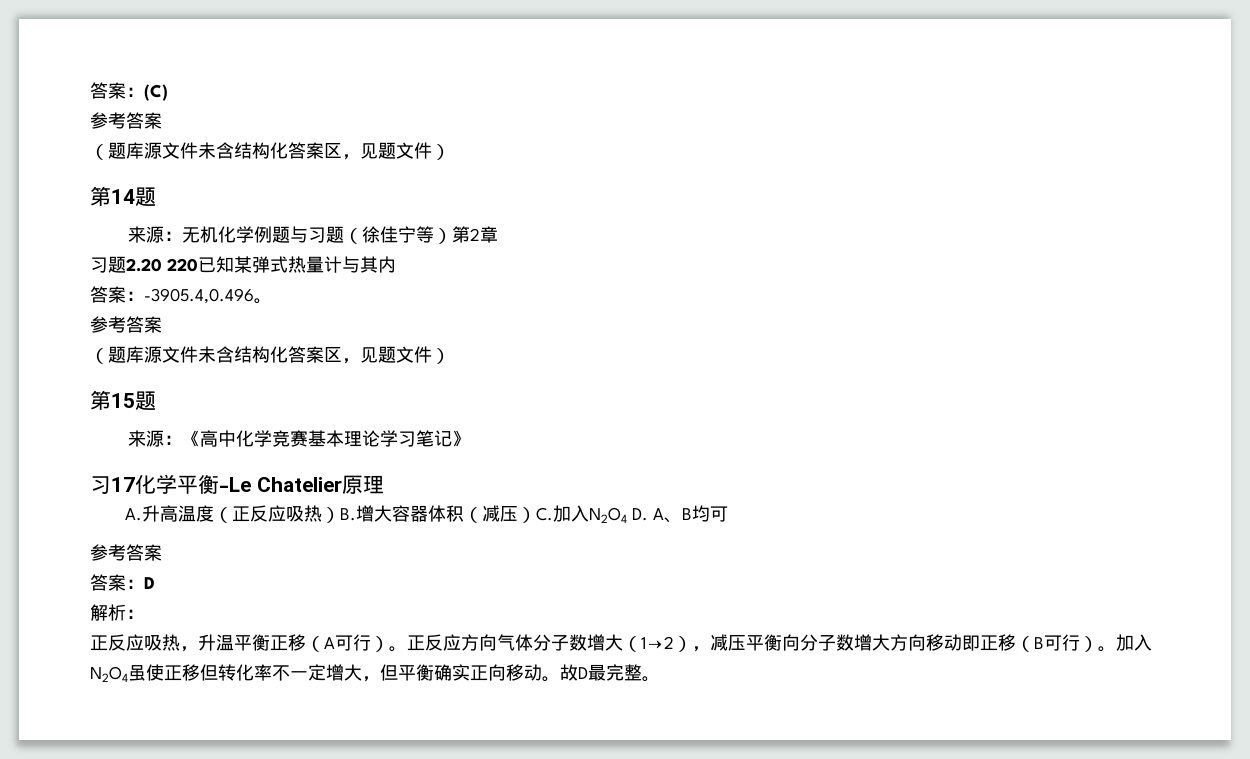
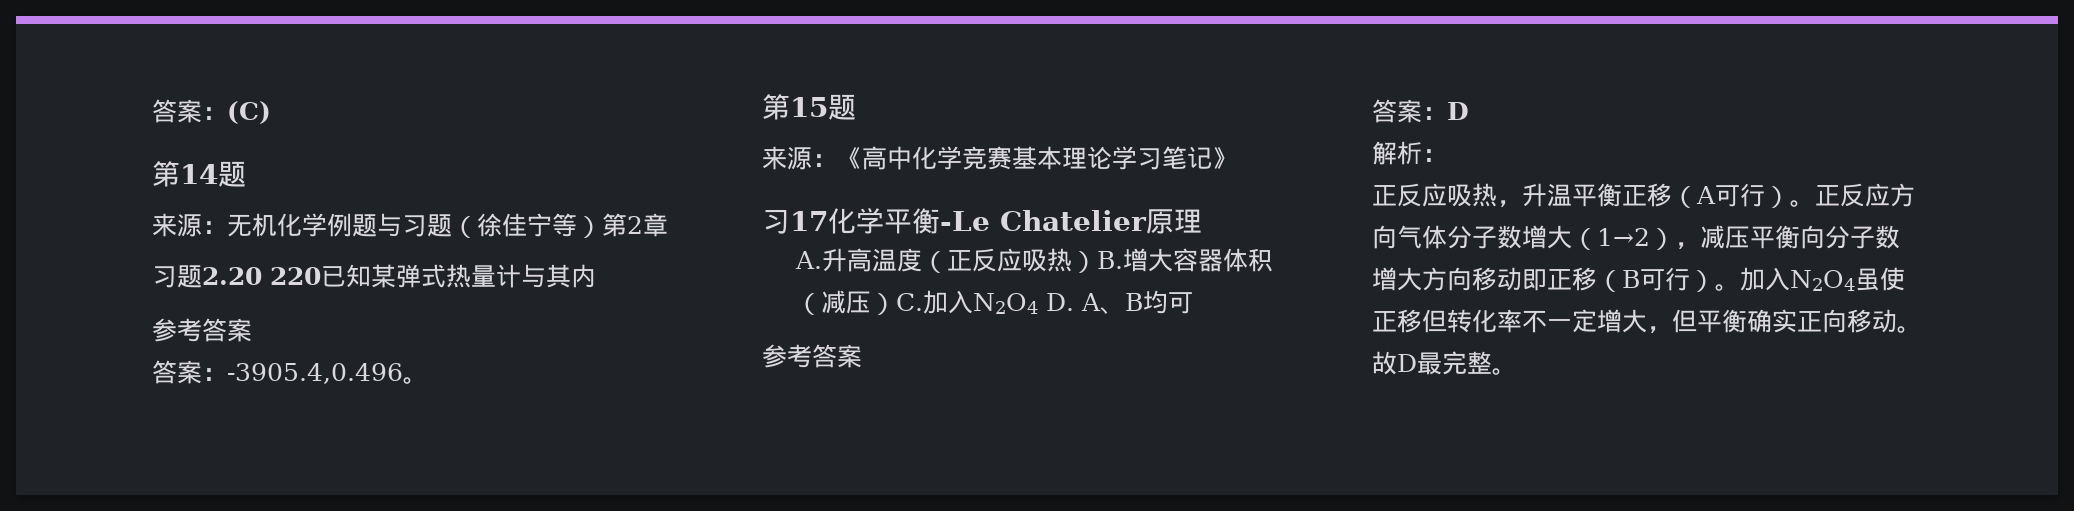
  答案：(C)
- 参考答案
- （题库源文件未含结构化答案区，见题文件）
  习题2.20 220已知某弹式热量计与其内
+ 参考答案
  答案：-3905.4,0.496。
- 参考答案
- （题库源文件未含结构化答案区，见题文件）

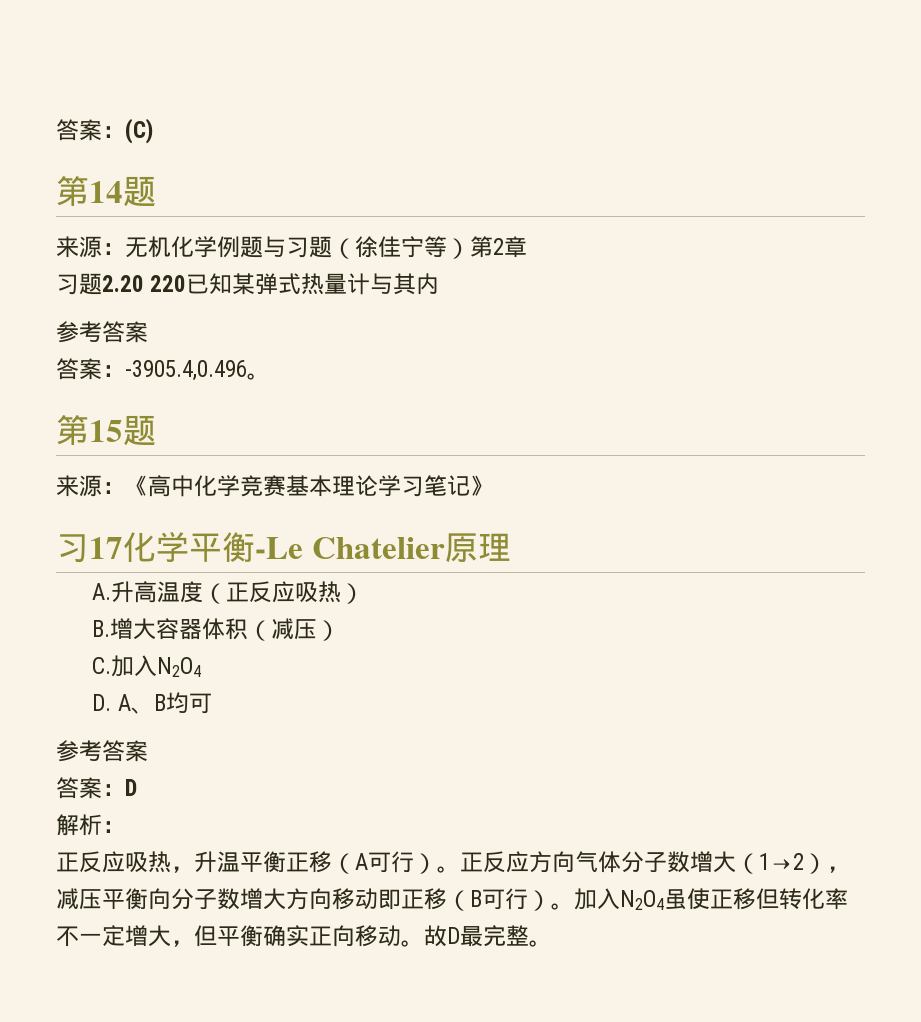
- A.升高温度（正反应吸热）B.增大容器体积（减压）C.加入N2O4 D. A、B均可
+ A.升高温度（正反应吸热）
+ B.增大容器体积（减压）
+ C.加入N2O4
+ D. A、B均可

